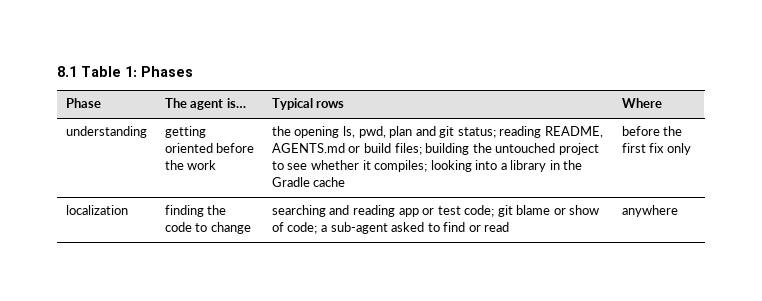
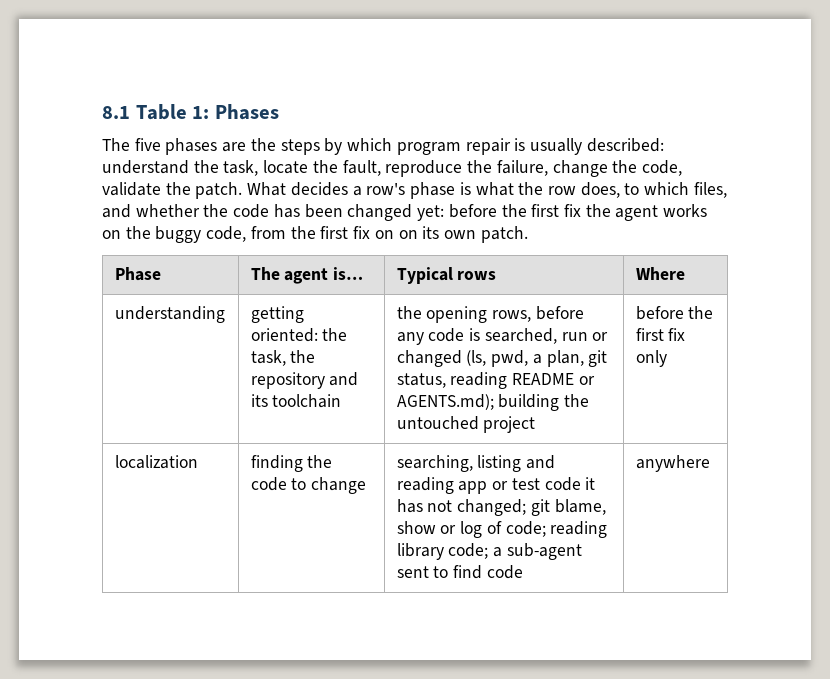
+ The five phases are the steps by which program repair is usually described: understand the task, locate the fault, reproduce the failure, change the code, validate the patch. What decides a row's phase is what the row does, to which files, and whether the code has been changed yet: before the first fix the agent works on the buggy code, from the first fix on on its own patch.
- getting oriented before the work | the opening ls, pwd, plan and git status; reading README, AGENTS.md or build files; building the untouched project to see whether it compiles; looking into a library in the Gradle cache
+ getting oriented: the task, the repository and its toolchain | the opening rows, before any code is searched, run or changed (ls, pwd, a plan, git status, reading README or AGENTS.md); building the untouched project
- localization | finding the code to change | searching and reading app or test code; git blame or show of code; a sub-agent asked to find or read | anywhere
+ localization | finding the code to change | searching, listing and reading app or test code it has not changed; git blame, show or log of code; reading library code; a sub-agent sent to find code | anywhere

